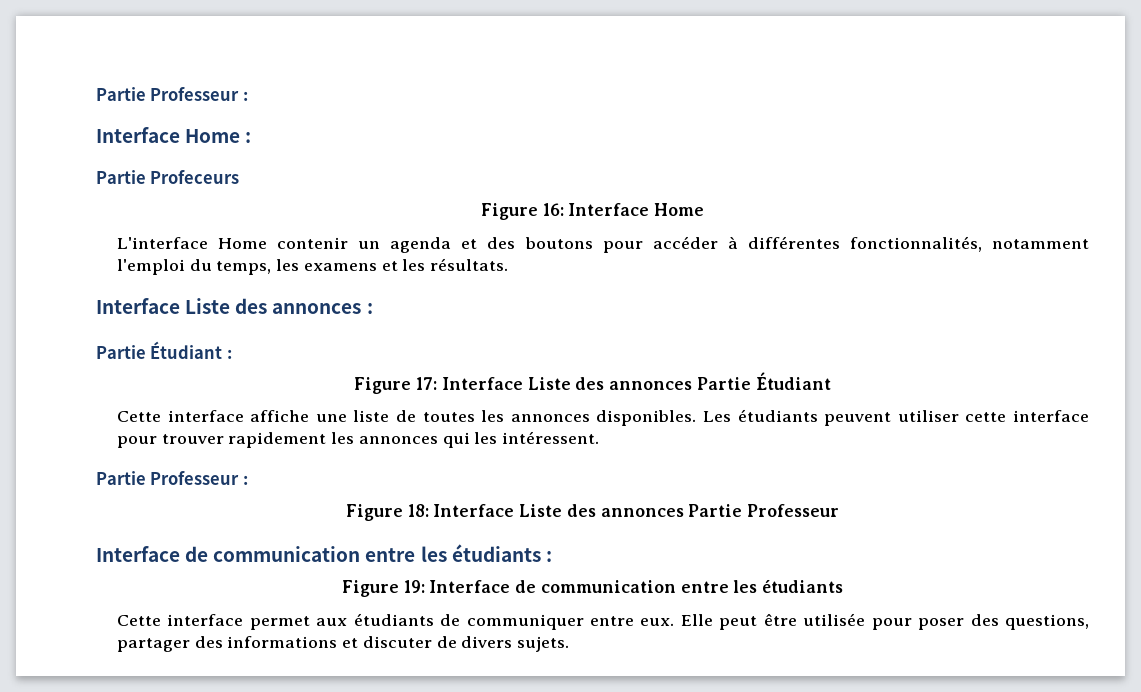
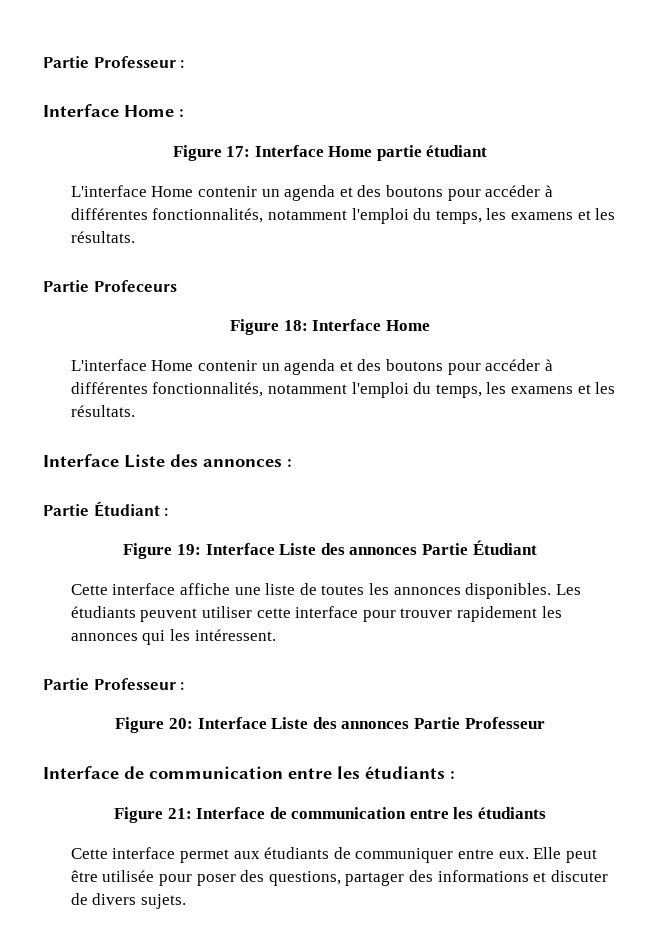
+ Figure 17: Interface Home partie étudiant
+ L'interface Home contenir un agenda et des boutons pour accéder à différentes fonctionnalités, notamment l'emploi du temps, les examens et les résultats.
- Figure 16: Interface Home
+ Figure 18: Interface Home
- Figure 17: Interface Liste des annonces Partie Étudiant
+ Figure 19: Interface Liste des annonces Partie Étudiant
- Figure 18: Interface Liste des annonces Partie Professeur
+ Figure 20: Interface Liste des annonces Partie Professeur
- Figure 19: Interface de communication entre les étudiants
+ Figure 21: Interface de communication entre les étudiants

